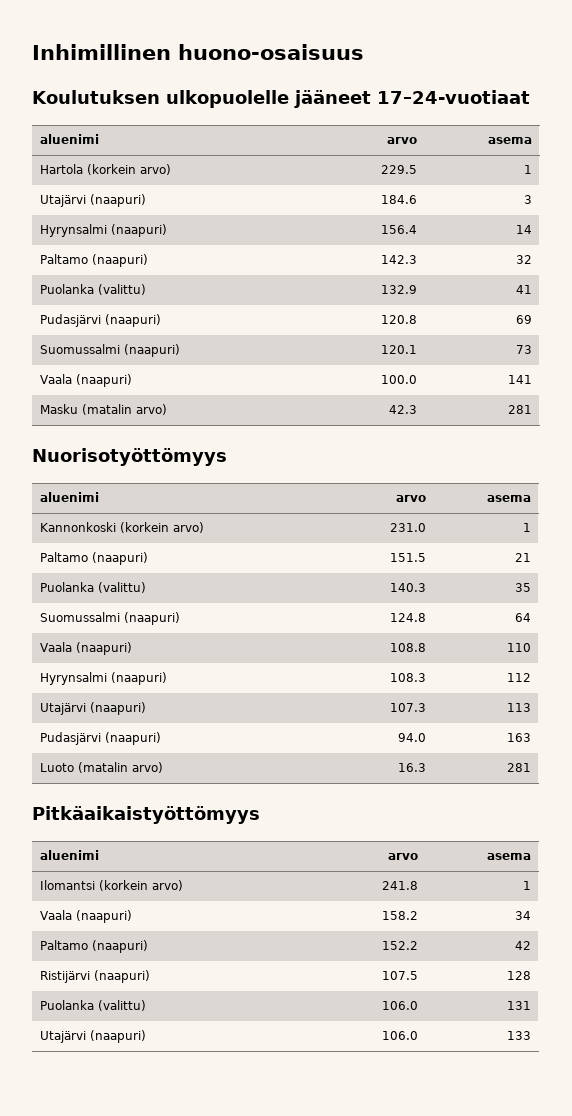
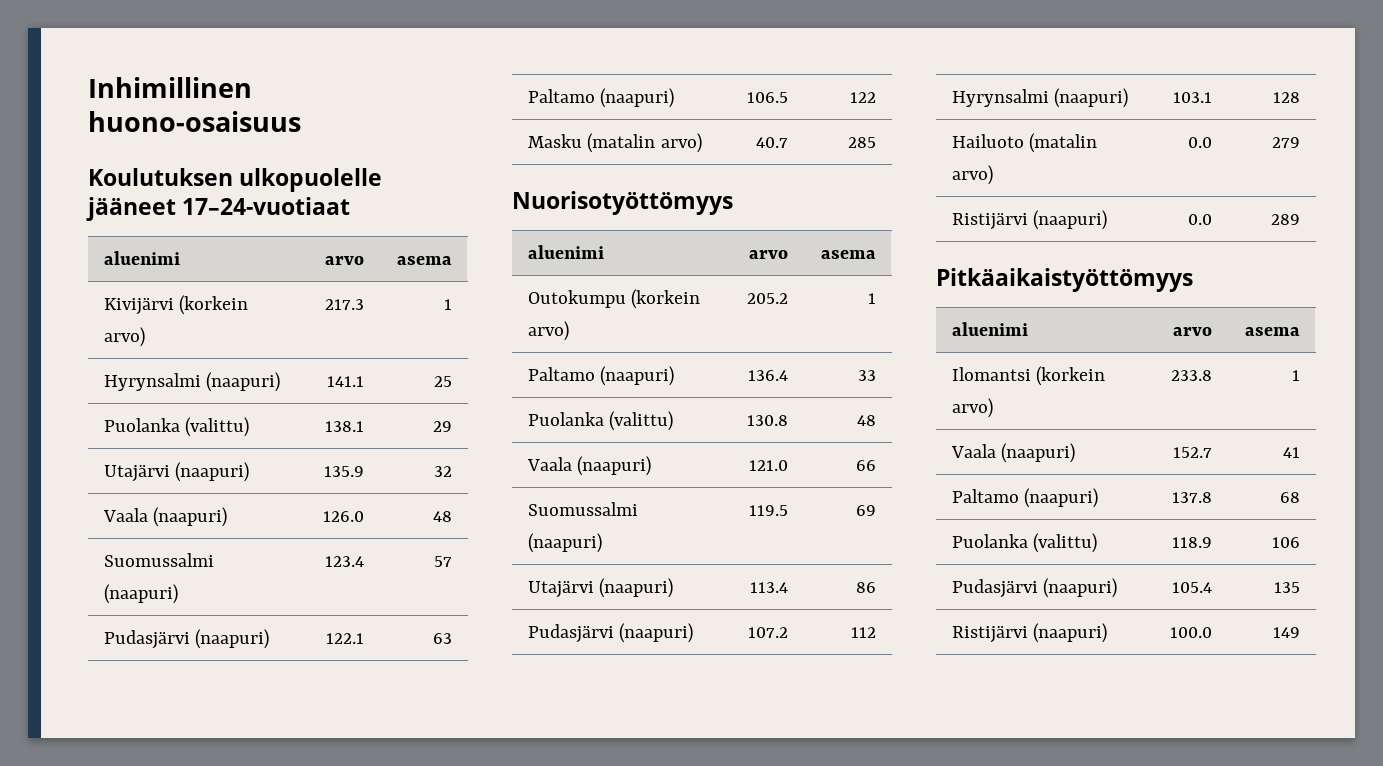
- Hartola (korkein arvo) | 229.5 | 1
- Utajärvi (naapuri) | 184.6 | 3
- Hyrynsalmi (naapuri) | 156.4 | 14
- Paltamo (naapuri) | 142.3 | 32
- Puolanka (valittu) | 132.9 | 41
- Pudasjärvi (naapuri) | 120.8 | 69
- Suomussalmi (naapuri) | 120.1 | 73
- Vaala (naapuri) | 100.0 | 141
+ Kivijärvi (korkein arvo) | 217.3 | 1
+ Hyrynsalmi (naapuri) | 141.1 | 25
+ Puolanka (valittu) | 138.1 | 29
+ Utajärvi (naapuri) | 135.9 | 32
+ Vaala (naapuri) | 126.0 | 48
+ Suomussalmi (naapuri) | 123.4 | 57
+ Pudasjärvi (naapuri) | 122.1 | 63
+ Paltamo (naapuri) | 106.5 | 122
- Masku (matalin arvo) | 42.3 | 281
+ Masku (matalin arvo) | 40.7 | 285
- Kannonkoski (korkein arvo) | 231.0 | 1
+ Outokumpu (korkein arvo) | 205.2 | 1
- Paltamo (naapuri) | 151.5 | 21
- Puolanka (valittu) | 140.3 | 35
- Suomussalmi (naapuri) | 124.8 | 64
- Vaala (naapuri) | 108.8 | 110
- Hyrynsalmi (naapuri) | 108.3 | 112
- Utajärvi (naapuri) | 107.3 | 113
- Pudasjärvi (naapuri) | 94.0 | 163
- Luoto (matalin arvo) | 16.3 | 281
+ Paltamo (naapuri) | 136.4 | 33
+ Puolanka (valittu) | 130.8 | 48
+ Vaala (naapuri) | 121.0 | 66
+ Suomussalmi (naapuri) | 119.5 | 69
+ Utajärvi (naapuri) | 113.4 | 86
+ Pudasjärvi (naapuri) | 107.2 | 112
+ Hyrynsalmi (naapuri) | 103.1 | 128
+ Hailuoto (matalin arvo) | 0.0 | 279
+ Ristijärvi (naapuri) | 0.0 | 289
- Ilomantsi (korkein arvo) | 241.8 | 1
+ Ilomantsi (korkein arvo) | 233.8 | 1
- Vaala (naapuri) | 158.2 | 34
- Paltamo (naapuri) | 152.2 | 42
- Ristijärvi (naapuri) | 107.5 | 128
- Puolanka (valittu) | 106.0 | 131
- Utajärvi (naapuri) | 106.0 | 133
+ Vaala (naapuri) | 152.7 | 41
+ Paltamo (naapuri) | 137.8 | 68
+ Puolanka (valittu) | 118.9 | 106
+ Pudasjärvi (naapuri) | 105.4 | 135
+ Ristijärvi (naapuri) | 100.0 | 149

